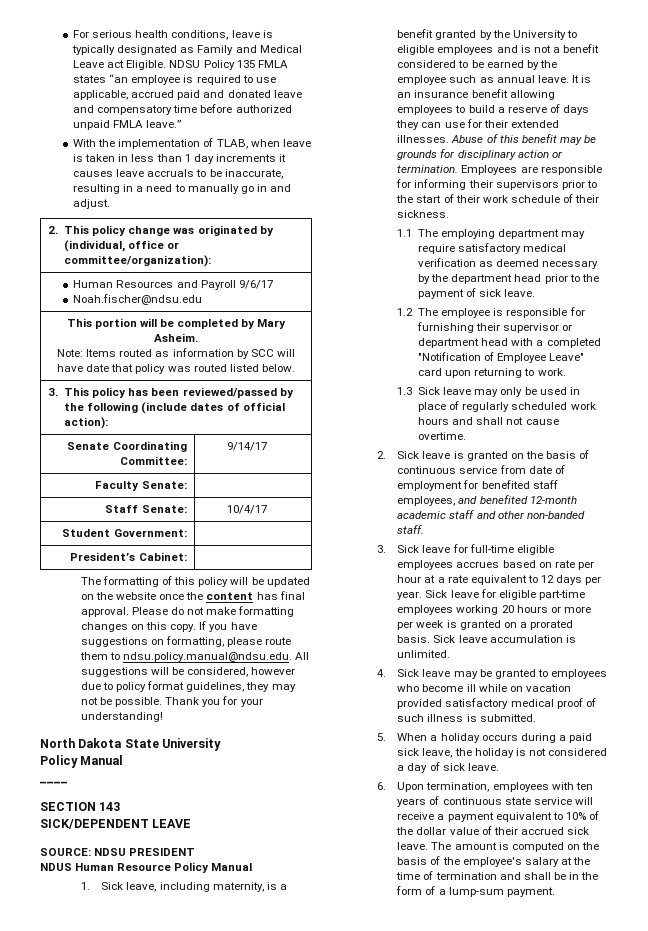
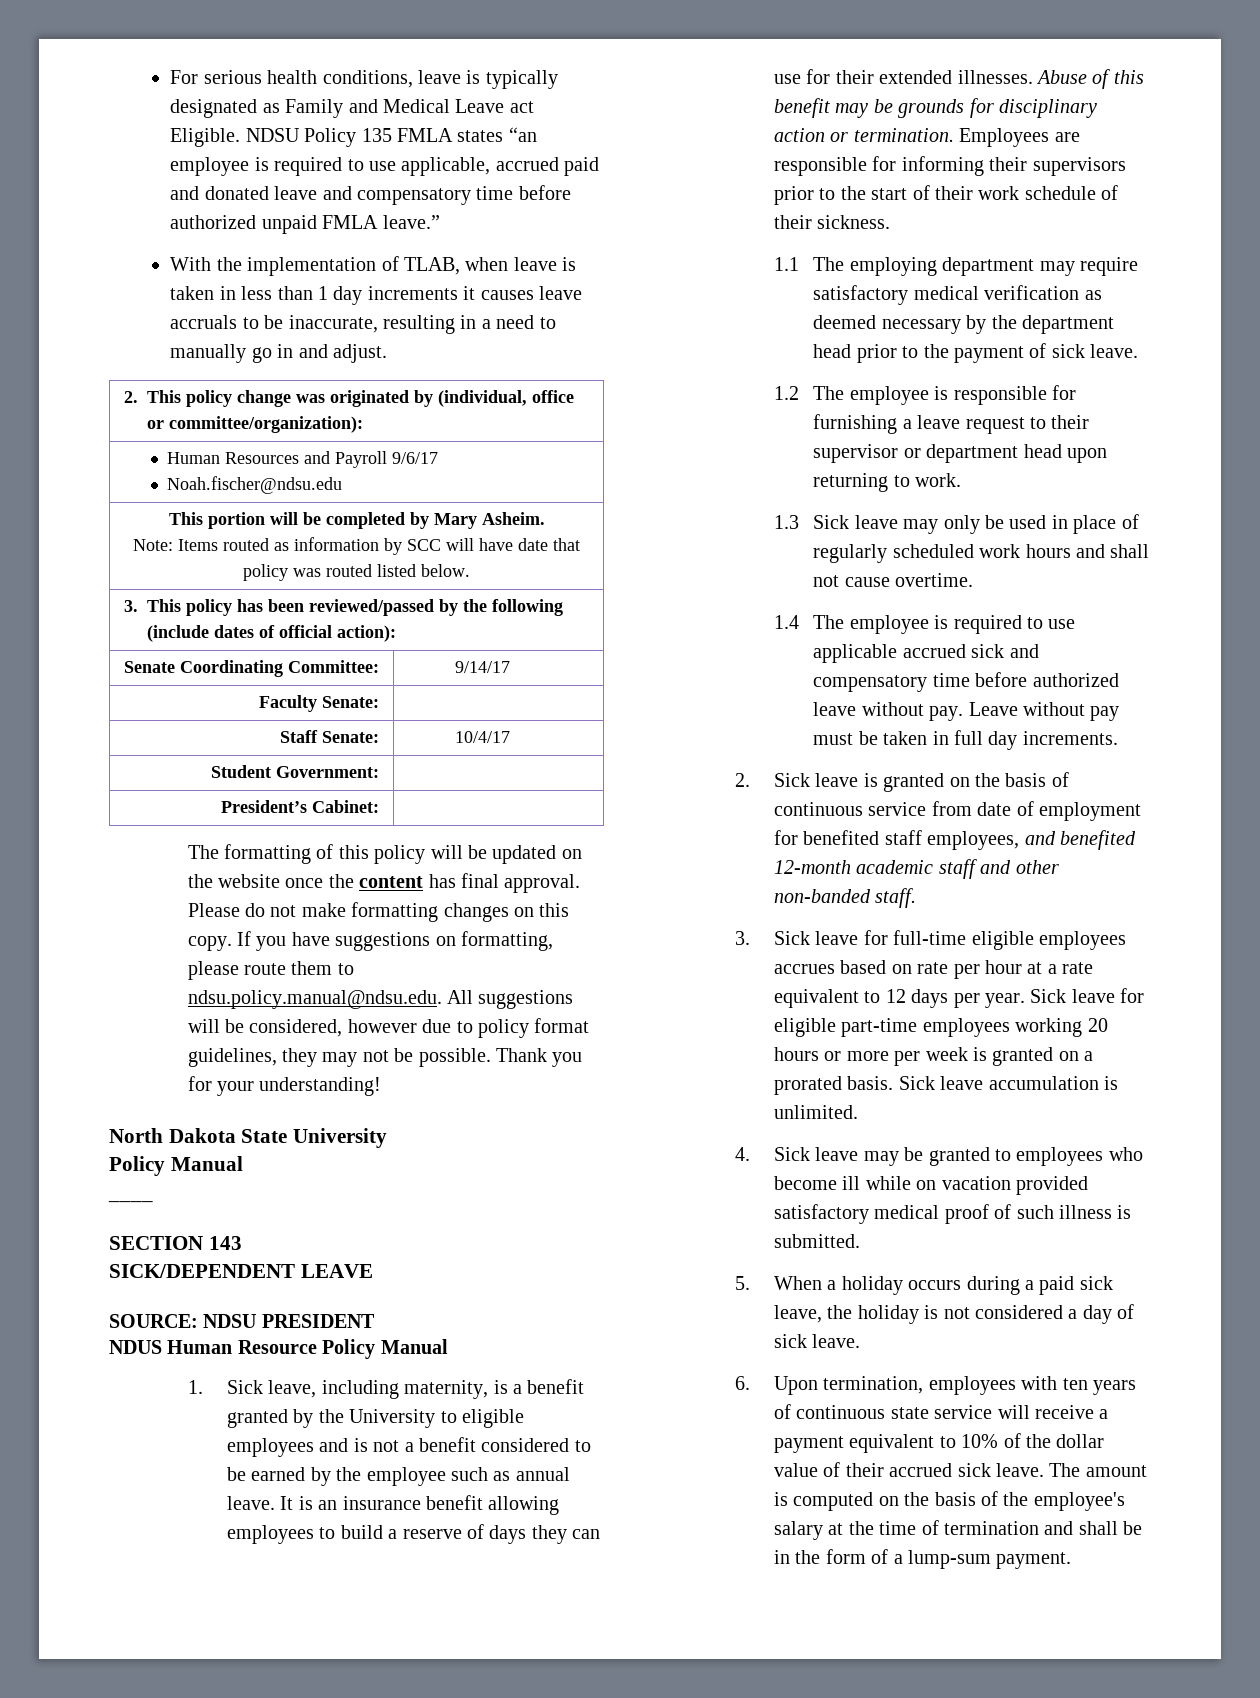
- 1.2 The employee is responsible for furnishing their supervisor or department head with a completed "Notification of Employee Leave" card upon returning to work.
+ 1.2 The employee is responsible for furnishing a leave request to their supervisor or department head upon returning to work.
+ 1.4 The employee is required to use applicable accrued sick and compensatory time before authorized leave without pay. Leave without pay must be taken in full day increments.

